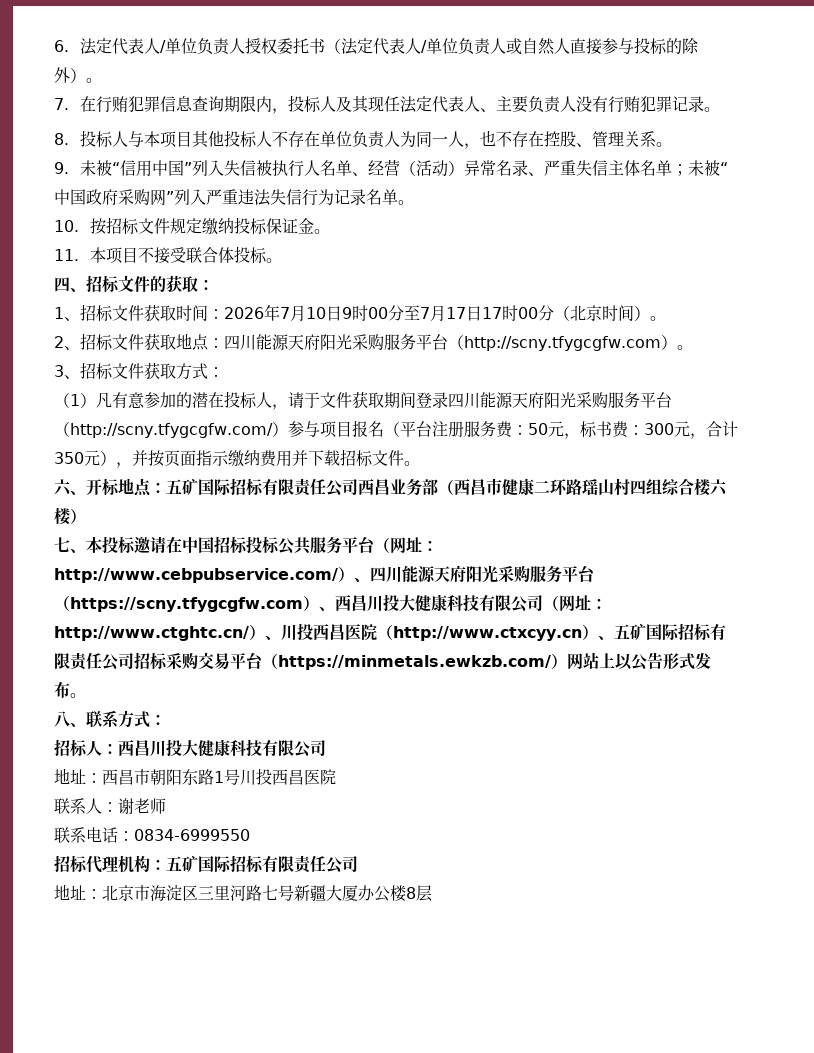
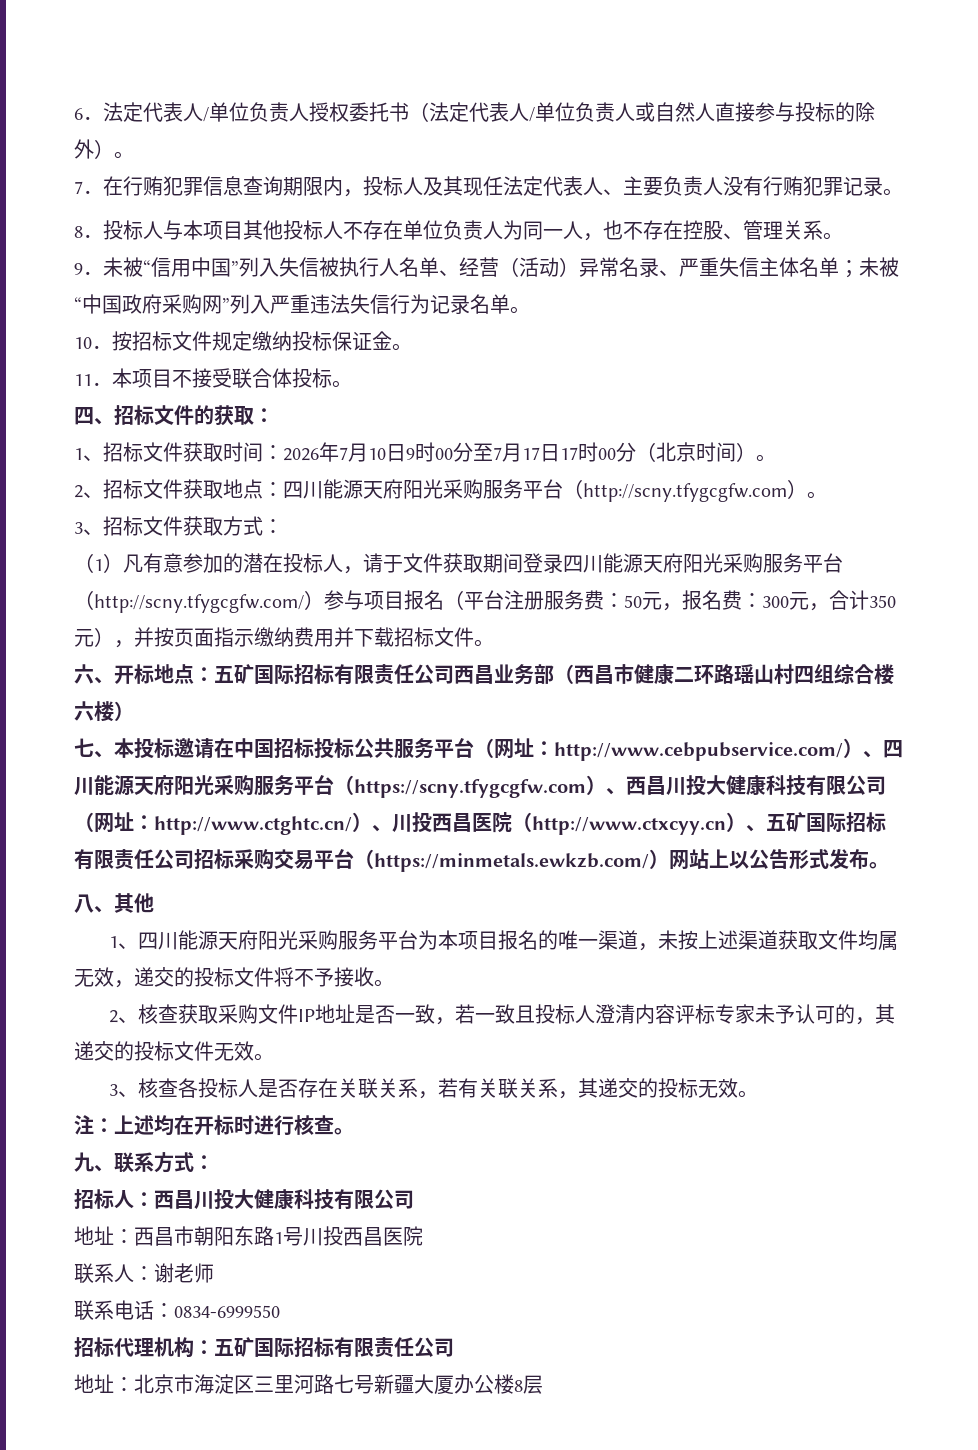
- （1）凡有意参加的潜在投标人，请于文件获取期间登录四川能源天府阳光采购服务平台（http://scny.tfygcgfw.com/）参与项目报名（平台注册服务费：50元，标书费：300元，合计350元），并按页面指示缴纳费用并下载招标文件。
+ （1）凡有意参加的潜在投标人，请于文件获取期间登录四川能源天府阳光采购服务平台（http://scny.tfygcgfw.com/）参与项目报名（平台注册服务费：50元，报名费：300元，合计350元），并按页面指示缴纳费用并下载招标文件。
- 八、联系方式：
+ 八、其他
+ 1、四川能源天府阳光采购服务平台为本项目报名的唯一渠道，未按上述渠道获取文件均属无效，递交的投标文件将不予接收。
+ 2、核查获取采购文件IP地址是否一致，若一致且投标人澄清内容评标专家未予认可的，其递交的投标文件无效。
+ 3、核查各投标人是否存在关联关系，若有关联关系，其递交的投标无效。
+ 注：上述均在开标时进行核查。
+ 九、联系方式：

